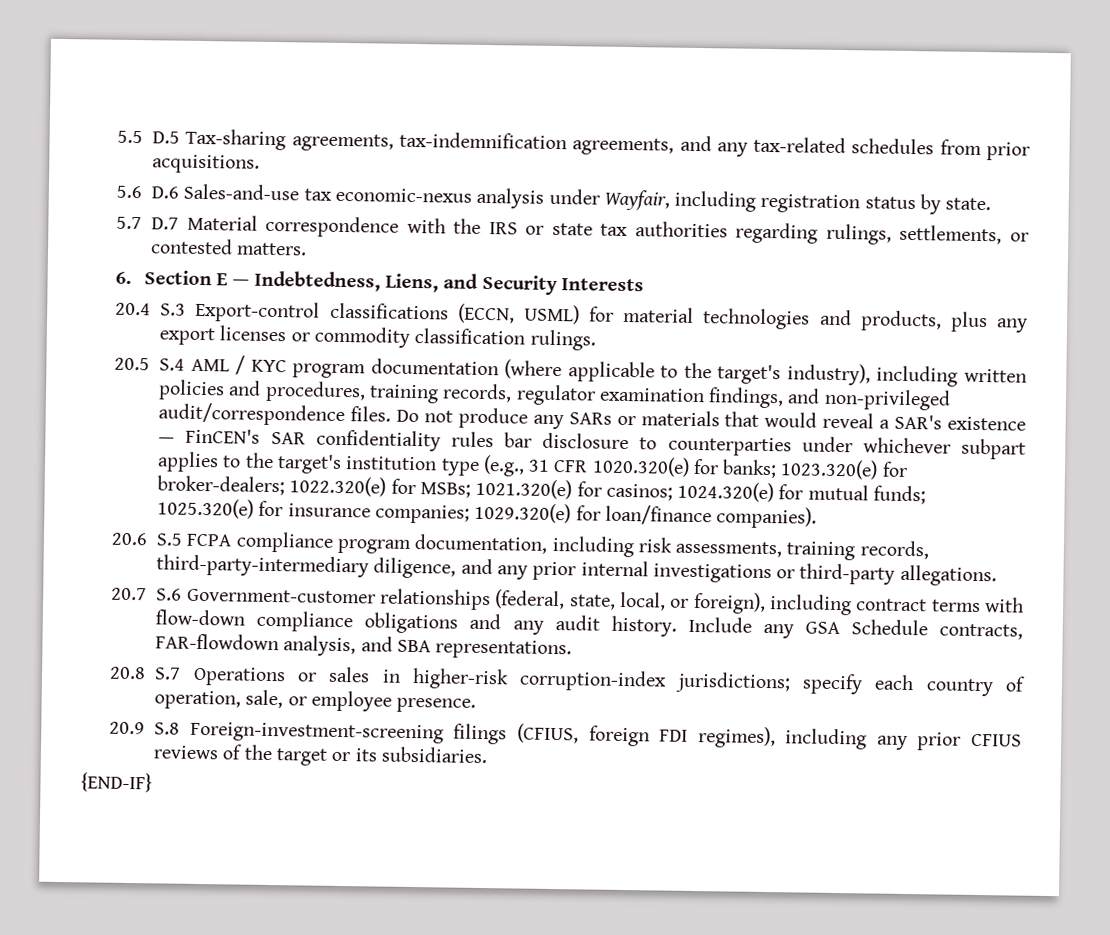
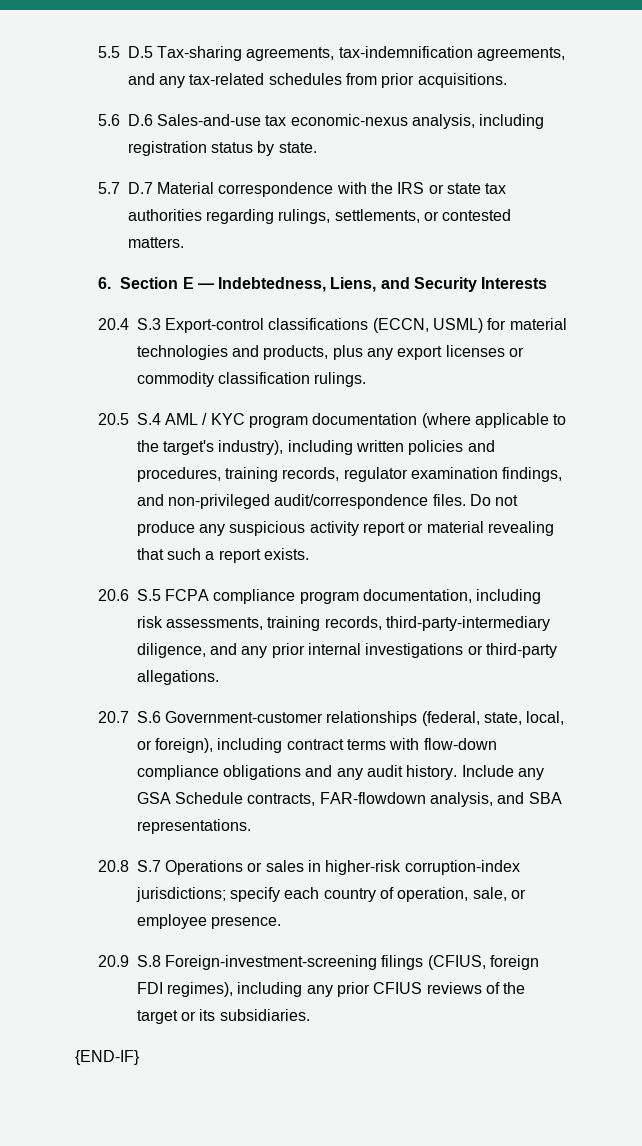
- 5.6 D.6 Sales-and-use tax economic-nexus analysis under Wayfair, including registration status by state.
+ 5.6 D.6 Sales-and-use tax economic-nexus analysis, including registration status by state.
- Do not produce any SARs or materials that would reveal a SAR's existence — FinCEN's SAR confidentiality rules bar disclosure to counterparties under whichever subpart applies to the target's institution type (e.g., 31 CFR 1020.320(e) for banks; 1023.320(e) for broker-dealers; 1022.320(e) for MSBs; 1021.320(e) for casinos; 1024.320(e) for mutual funds; 1025.320(e) for insurance companies; 1029.320(e) for loan/finance companies).
+ Do not produce any suspicious activity report or material revealing that such a report exists.

